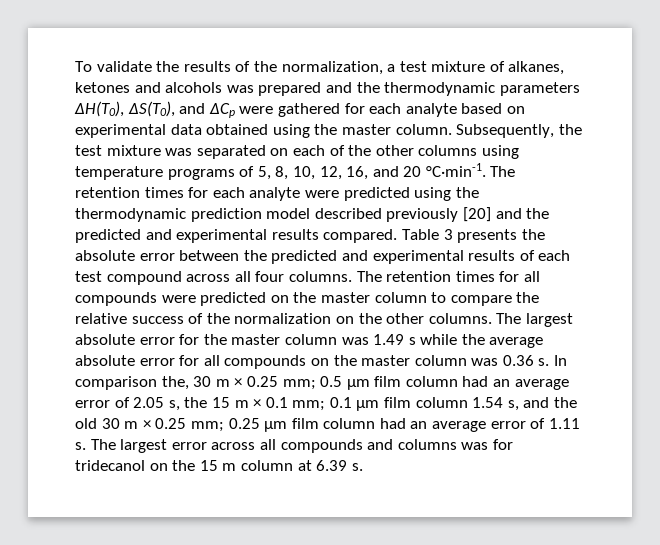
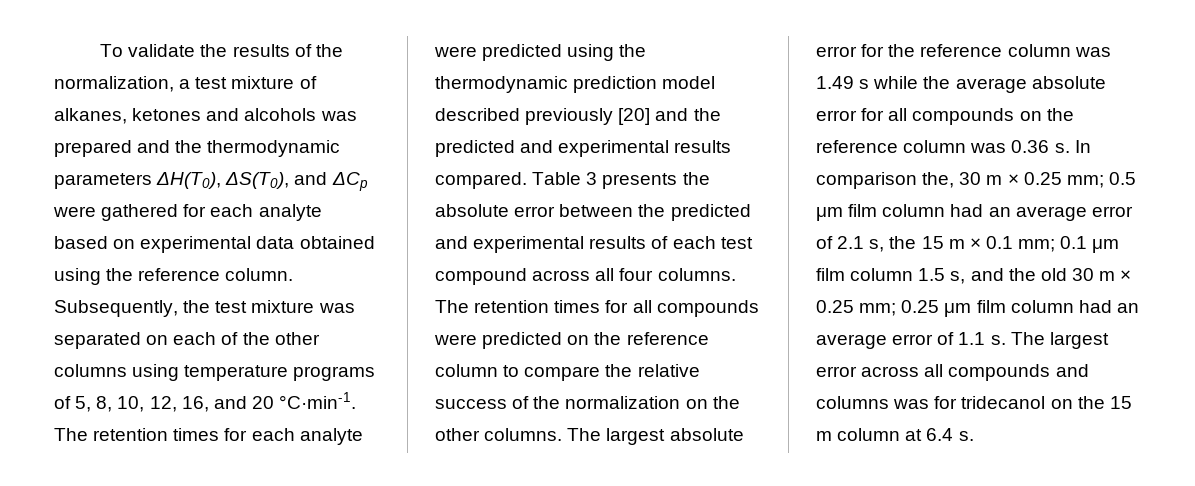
- To validate the results of the normalization, a test mixture of alkanes, ketones and alcohols was prepared and the thermodynamic parameters ΔH(T0), ΔS(T0), and ΔCp were gathered for each analyte based on experimental data obtained using the master column.
+ To validate the results of the normalization, a test mixture of alkanes, ketones and alcohols was prepared and the thermodynamic parameters ΔH(T0), ΔS(T0), and ΔCp were gathered for each analyte based on experimental data obtained using the reference column.
- The retention times for all compounds were predicted on the master column to compare the relative success of the normalization on the other columns.
+ The retention times for all compounds were predicted on the reference column to compare the relative success of the normalization on the other columns.
- The largest absolute error for the master column was 1.49 s while the average absolute error for all compounds on the master column was 0.36 s.
+ The largest absolute error for the reference column was 1.49 s while the average absolute error for all compounds on the reference column was 0.36 s.
- In comparison the, 30 m × 0.25 mm; 0.5 μm film column had an average error of 2.05 s, the 15 m × 0.1 mm; 0.1 μm film column 1.54 s, and the old 30 m × 0.25 mm; 0.25 μm film column had an average error of 1.11 s.
+ In comparison the, 30 m × 0.25 mm; 0.5 μm film column had an average error of 2.1 s, the 15 m × 0.1 mm; 0.1 μm film column 1.5 s, and the old 30 m × 0.25 mm; 0.25 μm film column had an average error of 1.1 s.
- The largest error across all compounds and columns was for tridecanol on the 15 m column at 6.39 s.
+ The largest error across all compounds and columns was for tridecanol on the 15 m column at 6.4 s.

